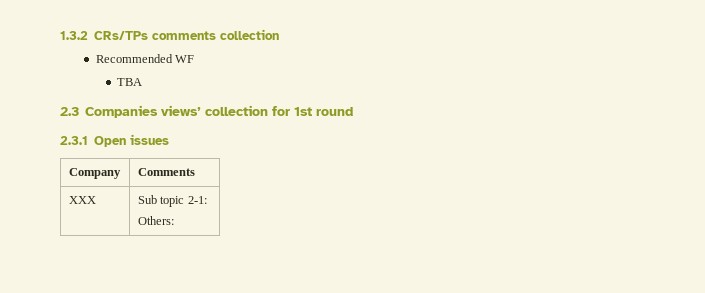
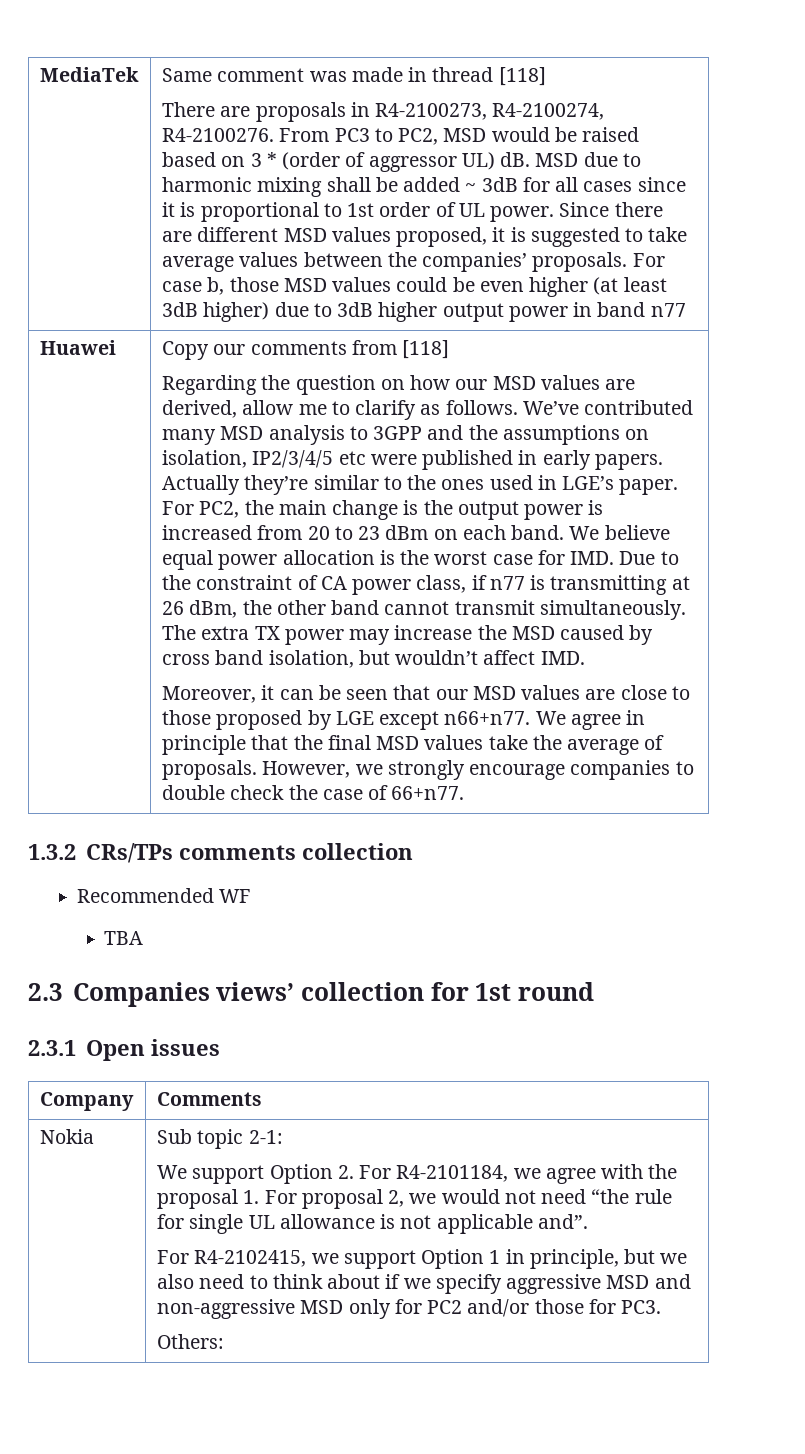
+ MediaTek | Same comment was made in thread [118]
+ There are proposals in R4-2100273, R4-2100274, R4-2100276. From PC3 to PC2, MSD would be raised based on 3 * (order of aggressor UL) dB. MSD due to harmonic mixing shall be added ~ 3dB for all cases since it is proportional to 1st order of UL power. Since there are different MSD values proposed, it is suggested to take average values between the companies’ proposals. For case b, those MSD values could be even higher (at least 3dB higher) due to 3dB higher output power in band n77
+ Huawei | Copy our comments from [118]
+ Regarding the question on how our MSD values are derived, allow me to clarify as follows. We’ve contributed many MSD analysis to 3GPP and the assumptions on isolation, IP2/3/4/5 etc were published in early papers. Actually they’re similar to the ones used in LGE’s paper. For PC2, the main change is the output power is increased from 20 to 23 dBm on each band. We believe equal power allocation is the worst case for IMD. Due to the constraint of CA power class, if n77 is transmitting at 26 dBm, the other band cannot transmit simultaneously. The extra TX power may increase the MSD caused by cross band isolation, but wouldn’t affect IMD.
+ Moreover, it can be seen that our MSD values are close to those proposed by LGE except n66+n77. We agree in principle that the final MSD values take the average of proposals. However, we strongly encourage companies to double check the case of 66+n77.
- XXX
+ Nokia
+ We support Option 2. For R4-2101184, we agree with the proposal 1. For proposal 2, we would not need “the rule for single UL allowance is not applicable and”.
+ For R4-2102415, we support Option 1 in principle, but we also need to think about if we specify aggressive MSD and non-aggressive MSD only for PC2 and/or those for PC3.

